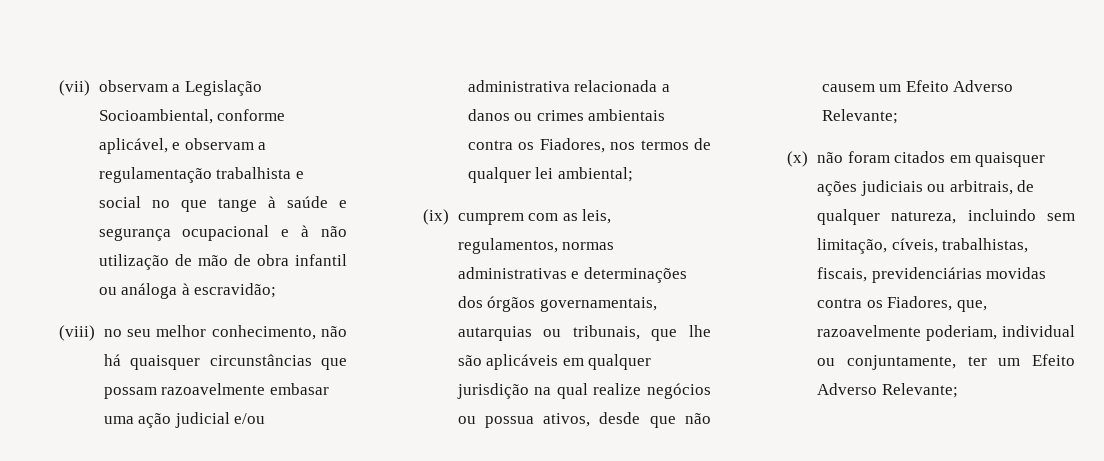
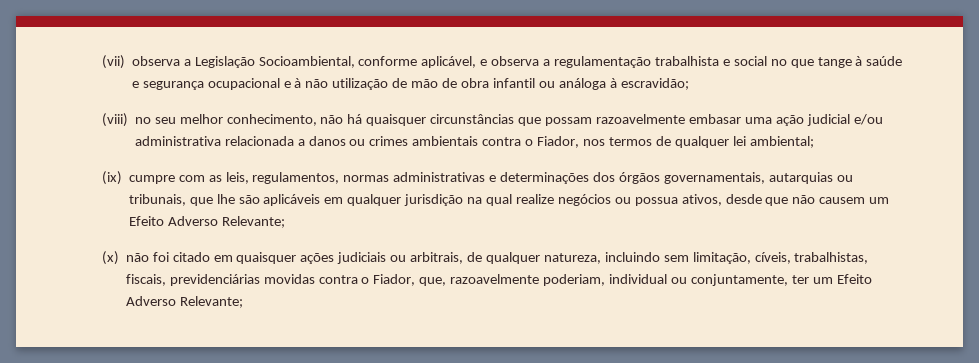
- (vii) observam a Legislação Socioambiental, conforme aplicável, e observam a regulamentação trabalhista e social no que tange à saúde e segurança ocupacional e à não utilização de mão de obra infantil ou análoga à escravidão;
+ (vii) observa a Legislação Socioambiental, conforme aplicável, e observa a regulamentação trabalhista e social no que tange à saúde e segurança ocupacional e à não utilização de mão de obra infantil ou análoga à escravidão;
- (viii) no seu melhor conhecimento, não há quaisquer circunstâncias que possam razoavelmente embasar uma ação judicial e/ou administrativa relacionada a danos ou crimes ambientais contra os Fiadores, nos termos de qualquer lei ambiental;
+ (viii) no seu melhor conhecimento, não há quaisquer circunstâncias que possam razoavelmente embasar uma ação judicial e/ou administrativa relacionada a danos ou crimes ambientais contra o Fiador, nos termos de qualquer lei ambiental;
- (ix) cumprem com as leis, regulamentos, normas administrativas e determinações dos órgãos governamentais, autarquias ou tribunais, que lhe são aplicáveis em qualquer jurisdição na qual realize negócios ou possua ativos, desde que não causem um Efeito Adverso Relevante;
+ (ix) cumpre com as leis, regulamentos, normas administrativas e determinações dos órgãos governamentais, autarquias ou tribunais, que lhe são aplicáveis em qualquer jurisdição na qual realize negócios ou possua ativos, desde que não causem um Efeito Adverso Relevante;
- (x) não foram citados em quaisquer ações judiciais ou arbitrais, de qualquer natureza, incluindo sem limitação, cíveis, trabalhistas, fiscais, previdenciárias movidas contra os Fiadores, que, razoavelmente poderiam, individual ou conjuntamente, ter um Efeito Adverso Relevante;
+ (x) não foi citado em quaisquer ações judiciais ou arbitrais, de qualquer natureza, incluindo sem limitação, cíveis, trabalhistas, fiscais, previdenciárias movidas contra o Fiador, que, razoavelmente poderiam, individual ou conjuntamente, ter um Efeito Adverso Relevante;

